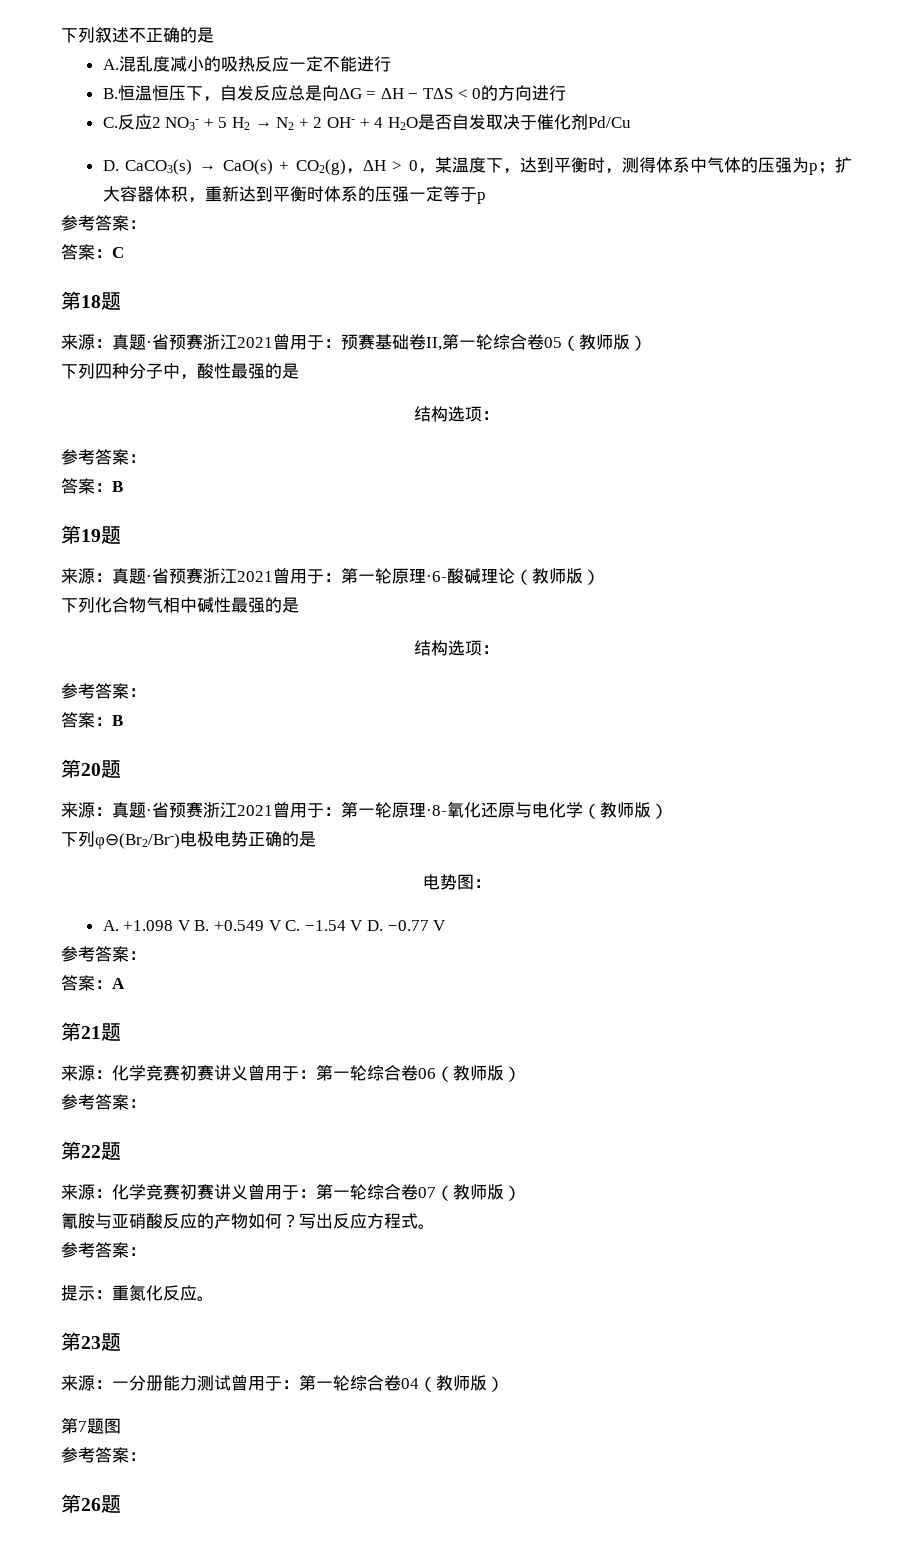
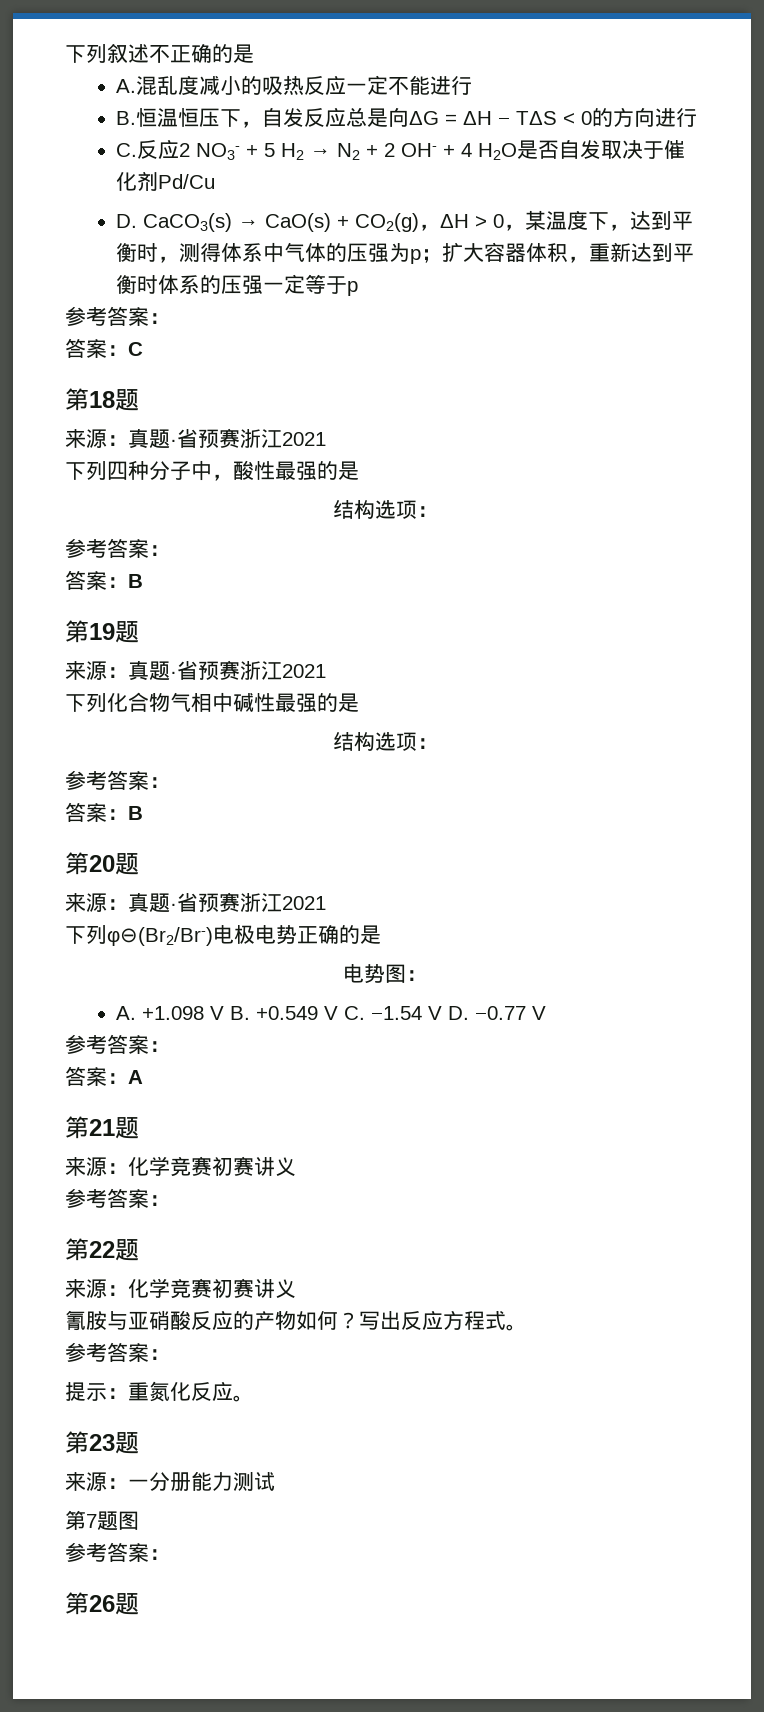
  第18题
- 来源：真题·省预赛浙江2021曾用于：预赛基础卷II,第一轮综合卷05（教师版）
+ 来源：真题·省预赛浙江2021
  第19题
- 来源：真题·省预赛浙江2021曾用于：第一轮原理·6-酸碱理论（教师版）
+ 来源：真题·省预赛浙江2021
  第20题
- 来源：真题·省预赛浙江2021曾用于：第一轮原理·8-氧化还原与电化学（教师版）
+ 来源：真题·省预赛浙江2021
  第21题
- 来源：化学竞赛初赛讲义曾用于：第一轮综合卷06（教师版）
+ 来源：化学竞赛初赛讲义
  第22题
- 来源：化学竞赛初赛讲义曾用于：第一轮综合卷07（教师版）
+ 来源：化学竞赛初赛讲义
- 来源：一分册能力测试曾用于：第一轮综合卷04（教师版）
+ 来源：一分册能力测试

